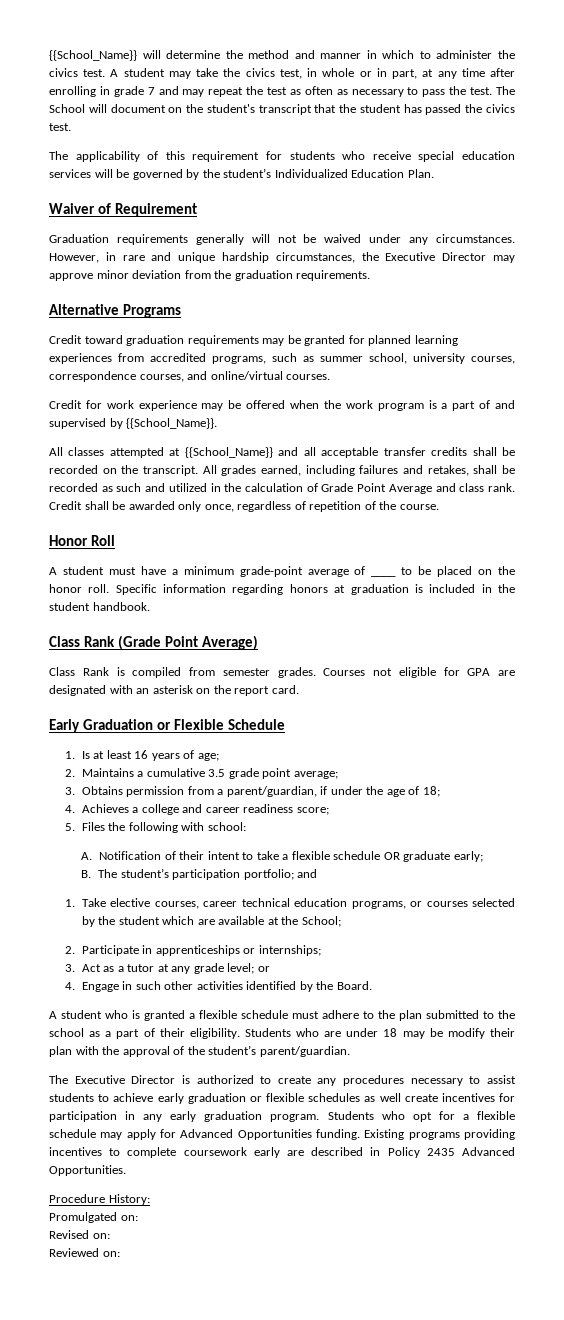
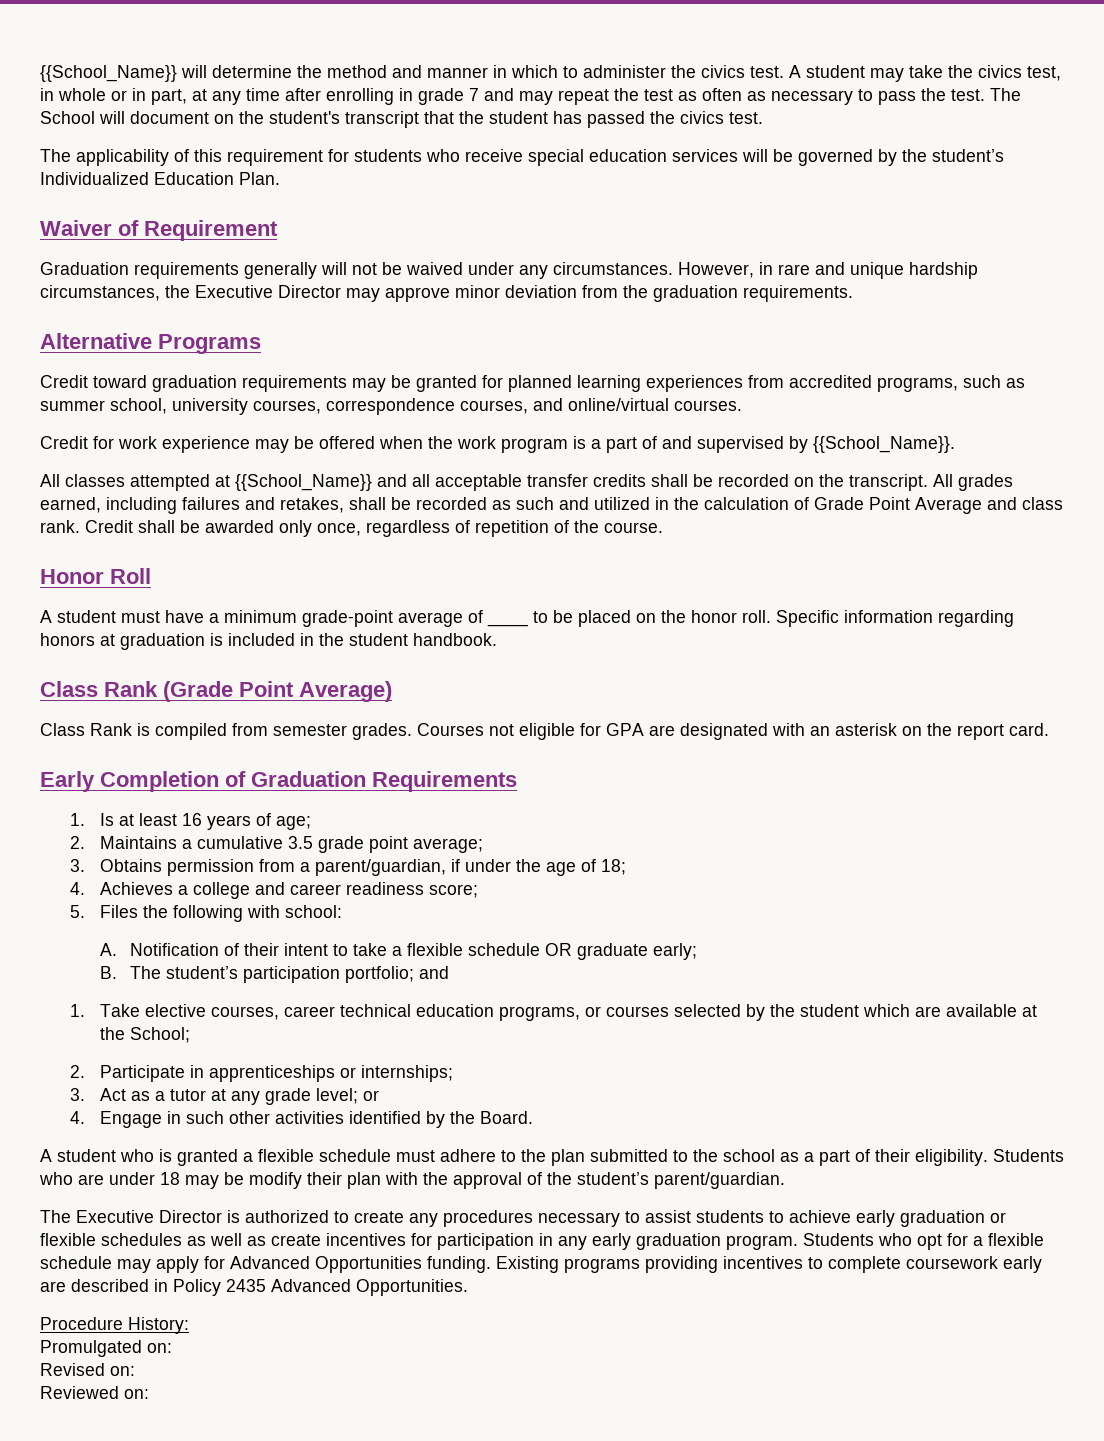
- Early Graduation or Flexible Schedule
+ Early Completion of Graduation Requirements
- The Executive Director is authorized to create any procedures necessary to assist students to achieve early graduation or flexible schedules as well create incentives for participation in any early graduation program.
+ The Executive Director is authorized to create any procedures necessary to assist students to achieve early graduation or flexible schedules as well as create incentives for participation in any early graduation program.

